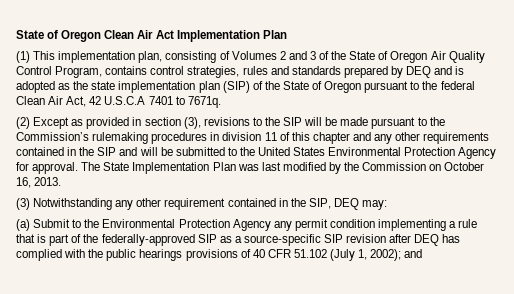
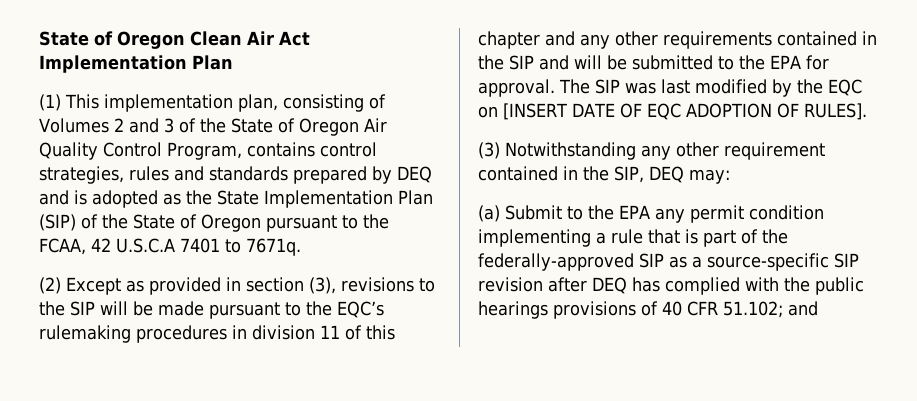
- (1) This implementation plan, consisting of Volumes 2 and 3 of the State of Oregon Air Quality Control Program, contains control strategies, rules and standards prepared by DEQ and is adopted as the state implementation plan (SIP) of the State of Oregon pursuant to the federal Clean Air Act, 42 U.S.C.A 7401 to 7671q.
+ (1) This implementation plan, consisting of Volumes 2 and 3 of the State of Oregon Air Quality Control Program, contains control strategies, rules and standards prepared by DEQ and is adopted as the State Implementation Plan (SIP) of the State of Oregon pursuant to the FCAA, 42 U.S.C.A 7401 to 7671q.
- (2) Except as provided in section (3), revisions to the SIP will be made pursuant to the Commission’s rulemaking procedures in division 11 of this chapter and any other requirements contained in the SIP and will be submitted to the United States Environmental Protection Agency for approval. The State Implementation Plan was last modified by the Commission on October 16, 2013.
+ (2) Except as provided in section (3), revisions to the SIP will be made pursuant to the EQC’s rulemaking procedures in division 11 of this chapter and any other requirements contained in the SIP and will be submitted to the EPA for approval. The SIP was last modified by the EQC on [INSERT DATE OF EQC ADOPTION OF RULES].
- (a) Submit to the Environmental Protection Agency any permit condition implementing a rule that is part of the federally-approved SIP as a source-specific SIP revision after DEQ has complied with the public hearings provisions of 40 CFR 51.102 (July 1, 2002); and
+ (a) Submit to the EPA any permit condition implementing a rule that is part of the federally-approved SIP as a source-specific SIP revision after DEQ has complied with the public hearings provisions of 40 CFR 51.102; and

